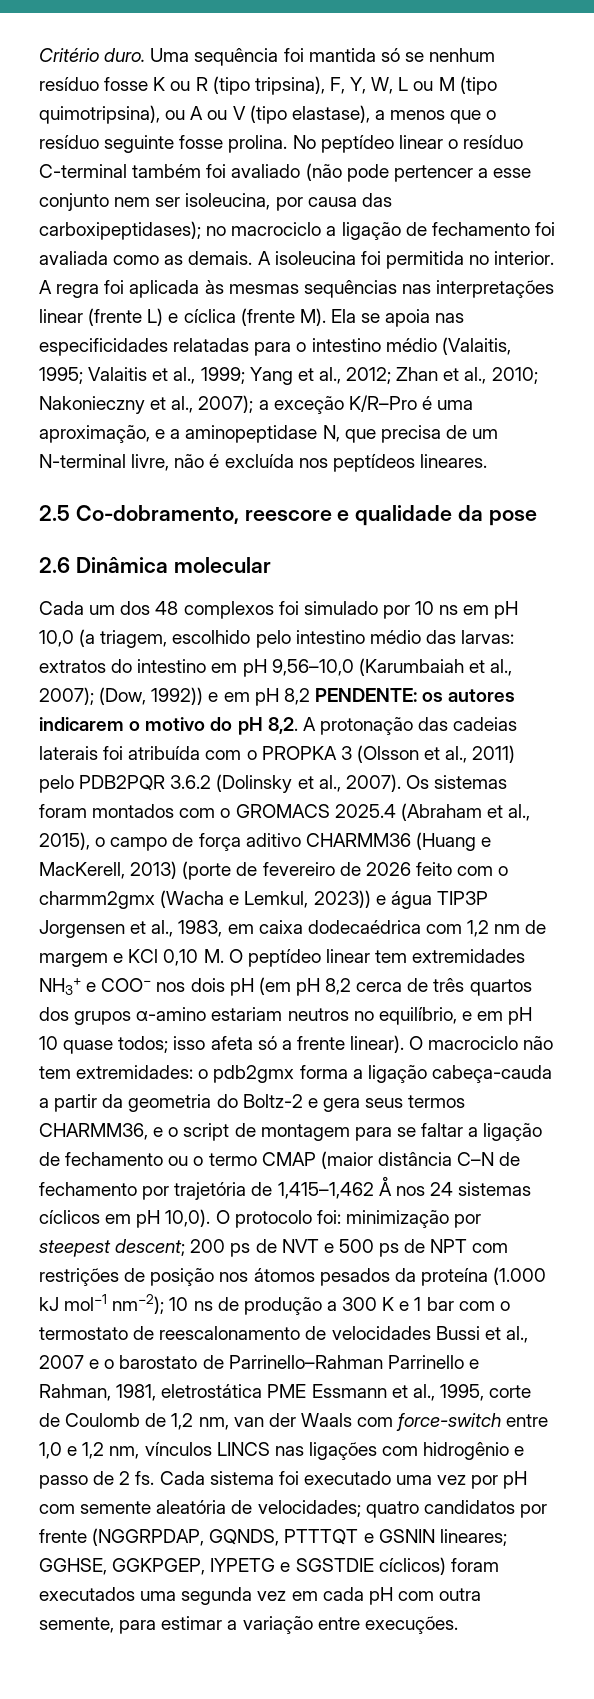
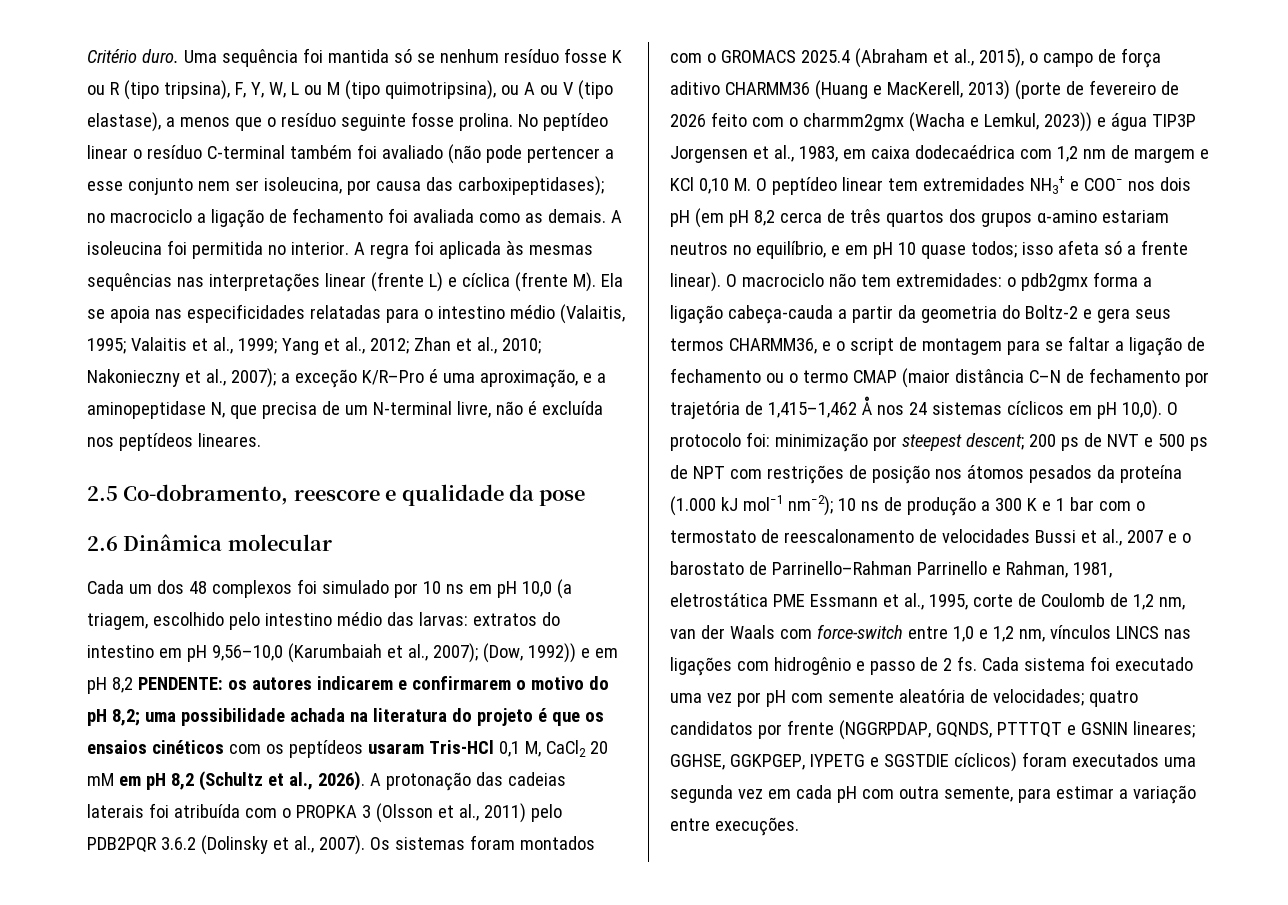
- Cada um dos 48 complexos foi simulado por 10 ns em pH 10,0 (a triagem, escolhido pelo intestino médio das larvas: extratos do intestino em pH 9,56–10,0 (Karumbaiah et al., 2007); (Dow, 1992)) e em pH 8,2 PENDENTE: os autores indicarem o motivo do pH 8,2.
+ Cada um dos 48 complexos foi simulado por 10 ns em pH 10,0 (a triagem, escolhido pelo intestino médio das larvas: extratos do intestino em pH 9,56–10,0 (Karumbaiah et al., 2007); (Dow, 1992)) e em pH 8,2 PENDENTE: os autores indicarem e confirmarem o motivo do pH 8,2; uma possibilidade achada na literatura do projeto é que os ensaios cinéticos com os peptídeos usaram Tris-HCl 0,1 M, CaCl2 20 mM em pH 8,2 (Schultz et al., 2026).

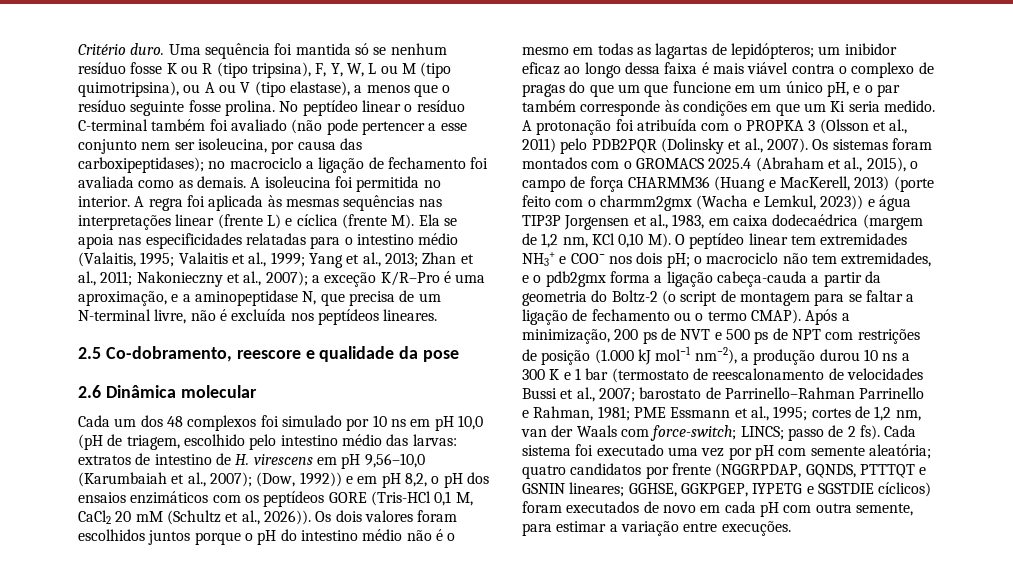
- Yang et al., 2012;
+ Yang et al., 2013;
- Zhan et al., 2010;
+ Zhan et al., 2011;
- Cada um dos 48 complexos foi simulado por 10 ns em pH 10,0 (a triagem, escolhido pelo intestino médio das larvas: extratos do intestino em pH 9,56–10,0 (Karumbaiah et al., 2007); (Dow, 1992)) e em pH 8,2 PENDENTE: os autores indicarem e confirmarem o motivo do pH 8,2; uma possibilidade achada na literatura do projeto é que os ensaios cinéticos com os peptídeos usaram Tris-HCl 0,1 M, CaCl2 20 mM em pH 8,2 (Schultz et al., 2026). A protonação das cadeias laterais foi atribuída com o PROPKA 3 (Olsson et al., 2011) pelo PDB2PQR 3.6.2 (Dolinsky et al., 2007).
+ Cada um dos 48 complexos foi simulado por 10 ns em pH 10,0 (pH de triagem, escolhido pelo intestino médio das larvas: extratos de intestino de H. virescens em pH 9,56–10,0 (Karumbaiah et al., 2007); (Dow, 1992)) e em pH 8,2, o pH dos ensaios enzimáticos com os peptídeos GORE (Tris-HCl 0,1 M, CaCl2 20 mM (Schultz et al., 2026)). Os dois valores foram escolhidos juntos porque o pH do intestino médio não é o mesmo em todas as lagartas de lepidópteros; um inibidor eficaz ao longo dessa faixa é mais viável contra o complexo de pragas do que um que funcione em um único pH, e o par também corresponde às condições em que um Ki seria medido. A protonação foi atribuída com o PROPKA 3 (Olsson et al., 2011) pelo PDB2PQR (Dolinsky et al., 2007).
- Os sistemas foram montados com o GROMACS 2025.4 (Abraham et al., 2015), o campo de força aditivo CHARMM36 (Huang e MacKerell, 2013) (porte de fevereiro de 2026 feito com o charmm2gmx (Wacha e Lemkul, 2023)) e água TIP3P Jorgensen et al., 1983, em caixa dodecaédrica com 1,2 nm de margem e KCl 0,10 M. O peptídeo linear tem extremidades NH3+ e COO− nos dois pH (em pH 8,2 cerca de três quartos dos grupos α-amino estariam neutros no equilíbrio, e em pH 10 quase todos; isso afeta só a frente linear). O macrociclo não tem extremidades: o pdb2gmx forma a ligação cabeça-cauda a partir da geometria do Boltz-2 e gera seus termos CHARMM36, e o script de montagem para se faltar a ligação de fechamento ou o termo CMAP (maior distância C–N de fechamento por trajetória de 1,415–1,462 Å nos 24 sistemas cíclicos em pH 10,0). O protocolo foi: minimização por steepest descent; 200 ps de NVT e 500 ps de NPT com restrições de posição nos átomos pesados da proteína (1.000 kJ mol−1 nm−2); 10 ns de produção a 300 K e 1 bar com o termostato de reescalonamento de velocidades Bussi et al., 2007 e o barostato de Parrinello–Rahman Parrinello e Rahman, 1981, eletrostática PME Essmann et al., 1995, corte de Coulomb de 1,2 nm, van der Waals com force-switch entre 1,0 e 1,2 nm, vínculos LINCS nas ligações com hidrogênio e passo de 2 fs.
+ Os sistemas foram montados com o GROMACS 2025.4 (Abraham et al., 2015), o campo de força CHARMM36 (Huang e MacKerell, 2013) (porte feito com o charmm2gmx (Wacha e Lemkul, 2023)) e água TIP3P Jorgensen et al., 1983, em caixa dodecaédrica (margem de 1,2 nm, KCl 0,10 M). O peptídeo linear tem extremidades NH3+ e COO− nos dois pH; o macrociclo não tem extremidades, e o pdb2gmx forma a ligação cabeça-cauda a partir da geometria do Boltz-2 (o script de montagem para se faltar a ligação de fechamento ou o termo CMAP). Após a minimização, 200 ps de NVT e 500 ps de NPT com restrições de posição (1.000 kJ mol−1 nm−2), a produção durou 10 ns a 300 K e 1 bar (termostato de reescalonamento de velocidades Bussi et al., 2007; barostato de Parrinello–Rahman Parrinello e Rahman, 1981; PME Essmann et al., 1995; cortes de 1,2 nm, van der Waals com force-switch; LINCS; passo de 2 fs).
- Cada sistema foi executado uma vez por pH com semente aleatória de velocidades; quatro candidatos por frente (NGGRPDAP, GQNDS, PTTTQT e GSNIN lineares; GGHSE, GGKPGEP, IYPETG e SGSTDIE cíclicos) foram executados uma segunda vez em cada pH com outra semente, para estimar a variação entre execuções.
+ Cada sistema foi executado uma vez por pH com semente aleatória; quatro candidatos por frente (NGGRPDAP, GQNDS, PTTTQT e GSNIN lineares; GGHSE, GGKPGEP, IYPETG e SGSTDIE cíclicos) foram executados de novo em cada pH com outra semente, para estimar a variação entre execuções.

